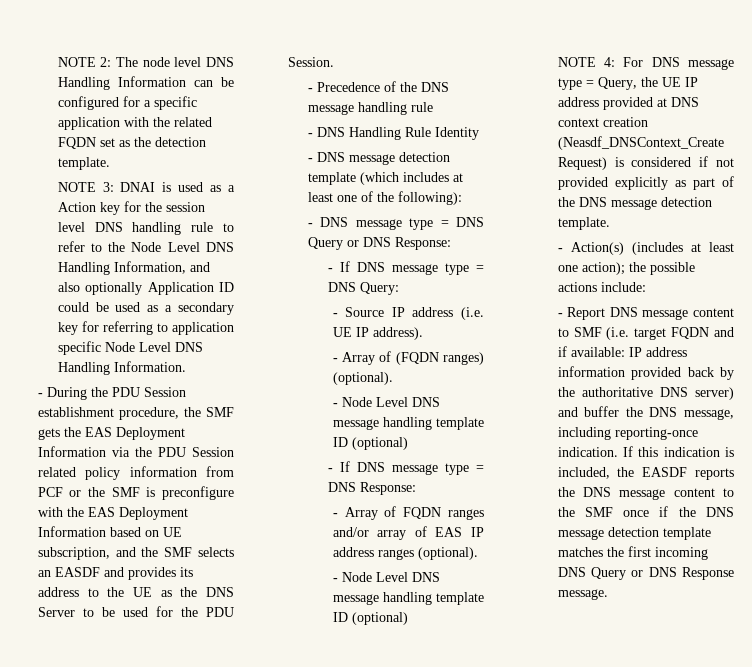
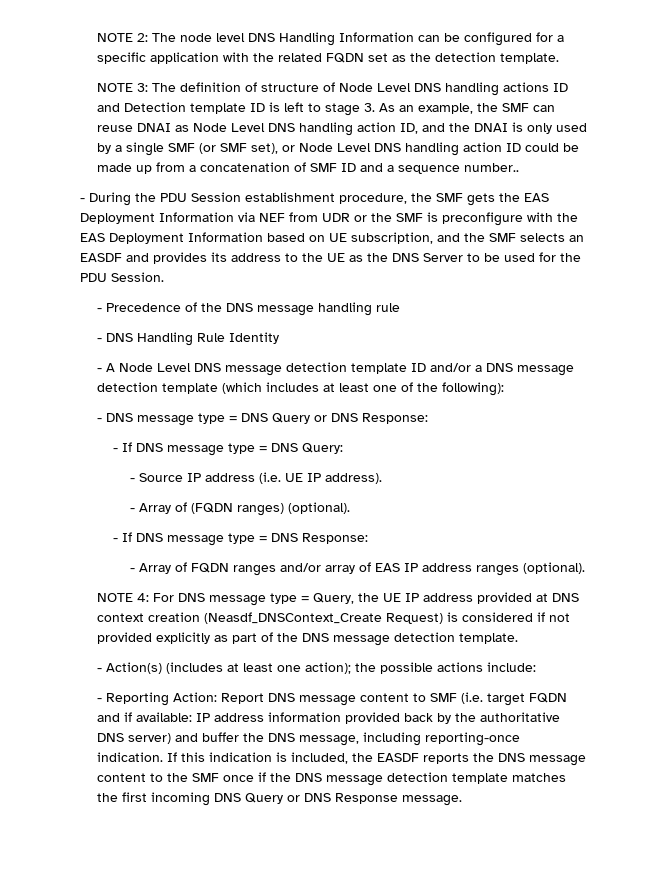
- NOTE 3: DNAI is used as a Action key for the session level DNS handling rule to refer to the Node Level DNS Handling Information, and also optionally Application ID could be used as a secondary key for referring to application specific Node Level DNS Handling Information.
+ NOTE 3: The definition of structure of Node Level DNS handling actions ID and Detection template ID is left to stage 3. As an example, the SMF can reuse DNAI as Node Level DNS handling action ID, and the DNAI is only used by a single SMF (or SMF set), or Node Level DNS handling action ID could be made up from a concatenation of SMF ID and a sequence number..
- - During the PDU Session establishment procedure, the SMF gets the EAS Deployment Information via the PDU Session related policy information from PCF or the SMF is preconfigure with the EAS Deployment Information based on UE subscription, and the SMF selects an EASDF and provides its address to the UE as the DNS Server to be used for the PDU Session.
+ - During the PDU Session establishment procedure, the SMF gets the EAS Deployment Information via NEF from UDR or the SMF is preconfigure with the EAS Deployment Information based on UE subscription, and the SMF selects an EASDF and provides its address to the UE as the DNS Server to be used for the PDU Session.
- - DNS message detection template (which includes at least one of the following):
+ - A Node Level DNS message detection template ID and/or a DNS message detection template (which includes at least one of the following):
  - Array of (FQDN ranges) (optional).
- - Node Level DNS message handling template ID (optional)
  - Array of FQDN ranges and/or array of EAS IP address ranges (optional).
- - Node Level DNS message handling template ID (optional)
- - Report DNS message content to SMF (i.e. target FQDN and if available: IP address information provided back by the authoritative DNS server) and buffer the DNS message, including reporting-once indication.
+ - Reporting Action: Report DNS message content to SMF (i.e. target FQDN and if available: IP address information provided back by the authoritative DNS server) and buffer the DNS message, including reporting-once indication.

